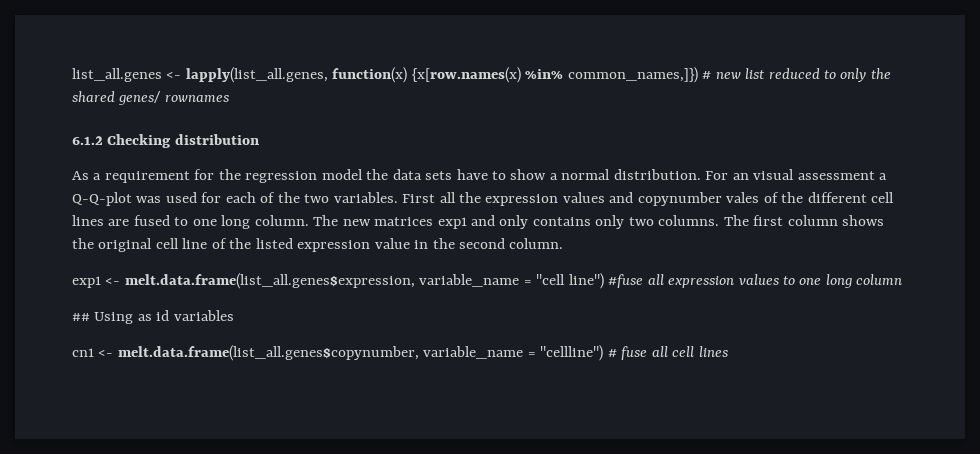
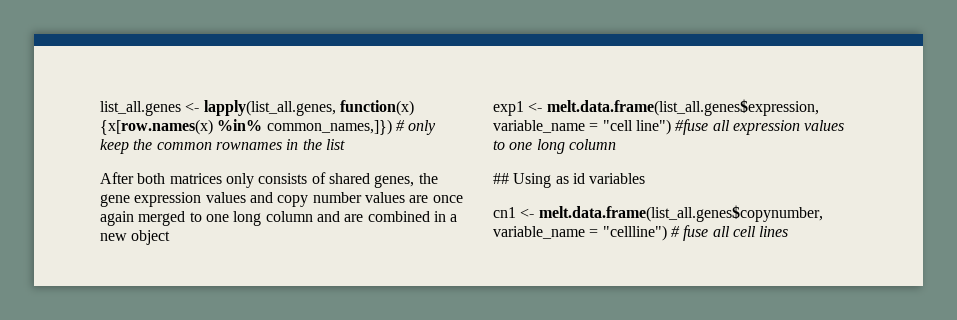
- list_all.genes <- lapply(list_all.genes, function(x) {x[row.names(x) %in% common_names,]}) # new list reduced to only the shared genes/ rownames
- 6.1.2 Checking distribution
- As a requirement for the regression model the data sets have to show a normal distribution. For an visual assessment a Q-Q-plot was used for each of the two variables. First all the expression values and copynumber vales of the different cell lines are fused to one long column. The new matrices exp1 and only contains only two columns. The first column shows the original cell line of the listed expression value in the second column.
+ list_all.genes <- lapply(list_all.genes, function(x) {x[row.names(x) %in% common_names,]}) # only keep the common rownames in the list
+ After both matrices only consists of shared genes, the gene expression values and copy number values are once again merged to one long column and are combined in a new object

